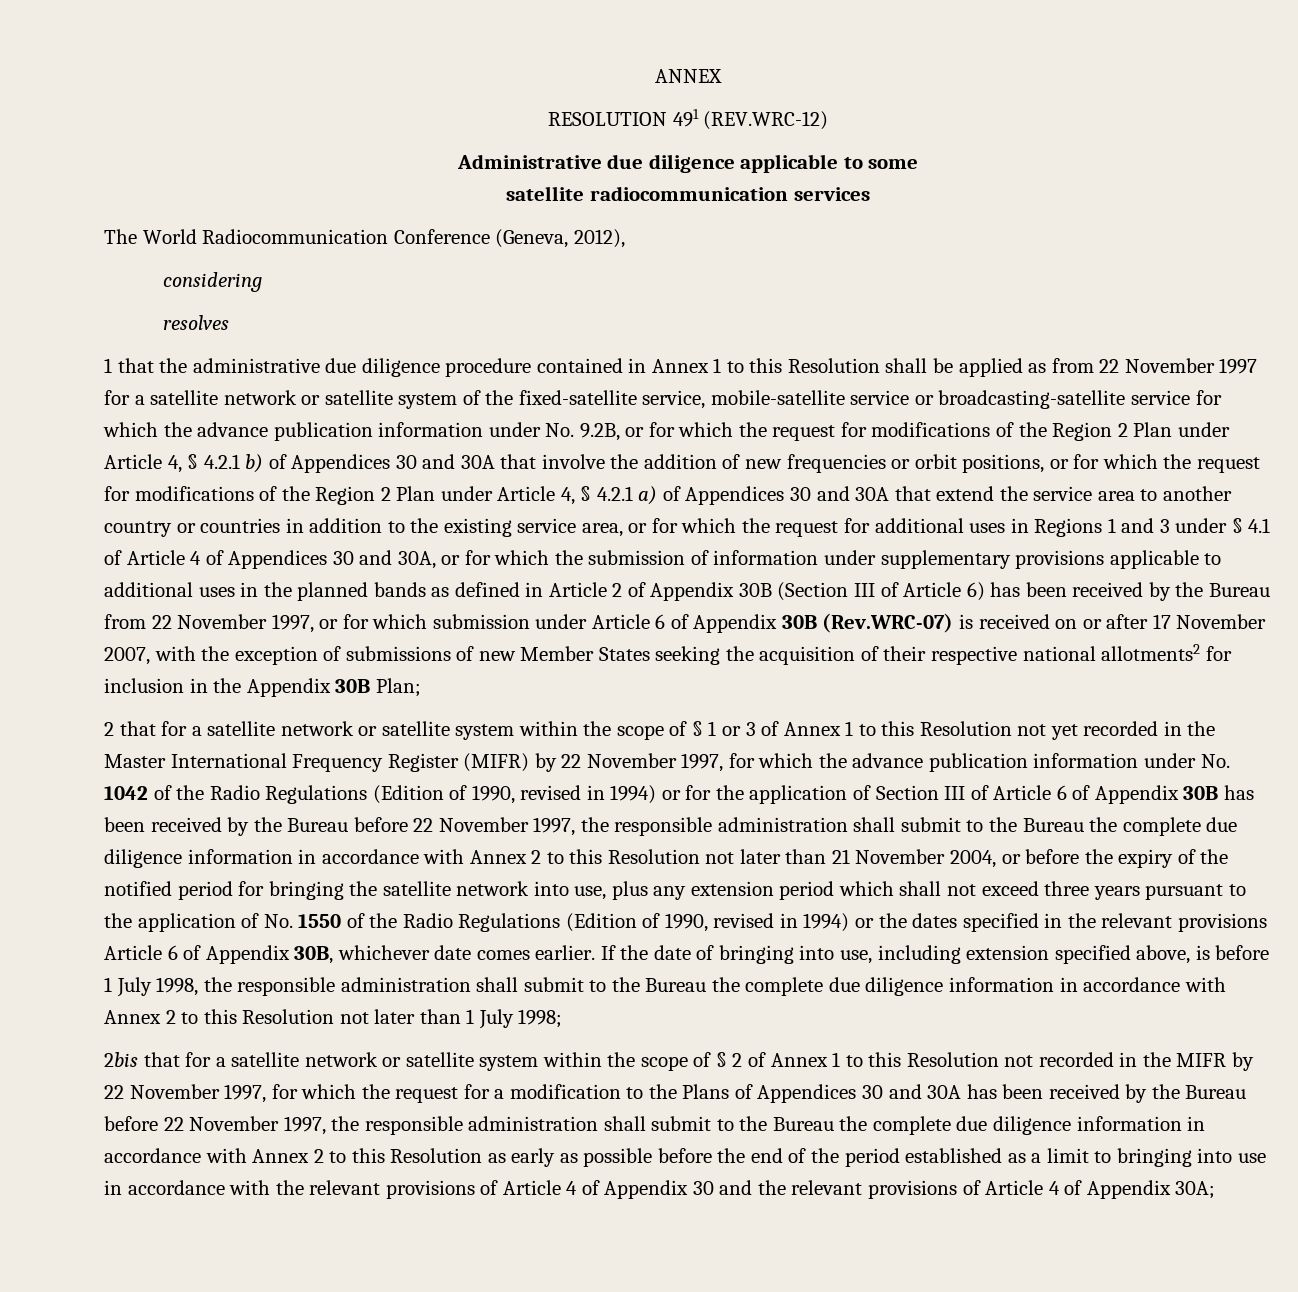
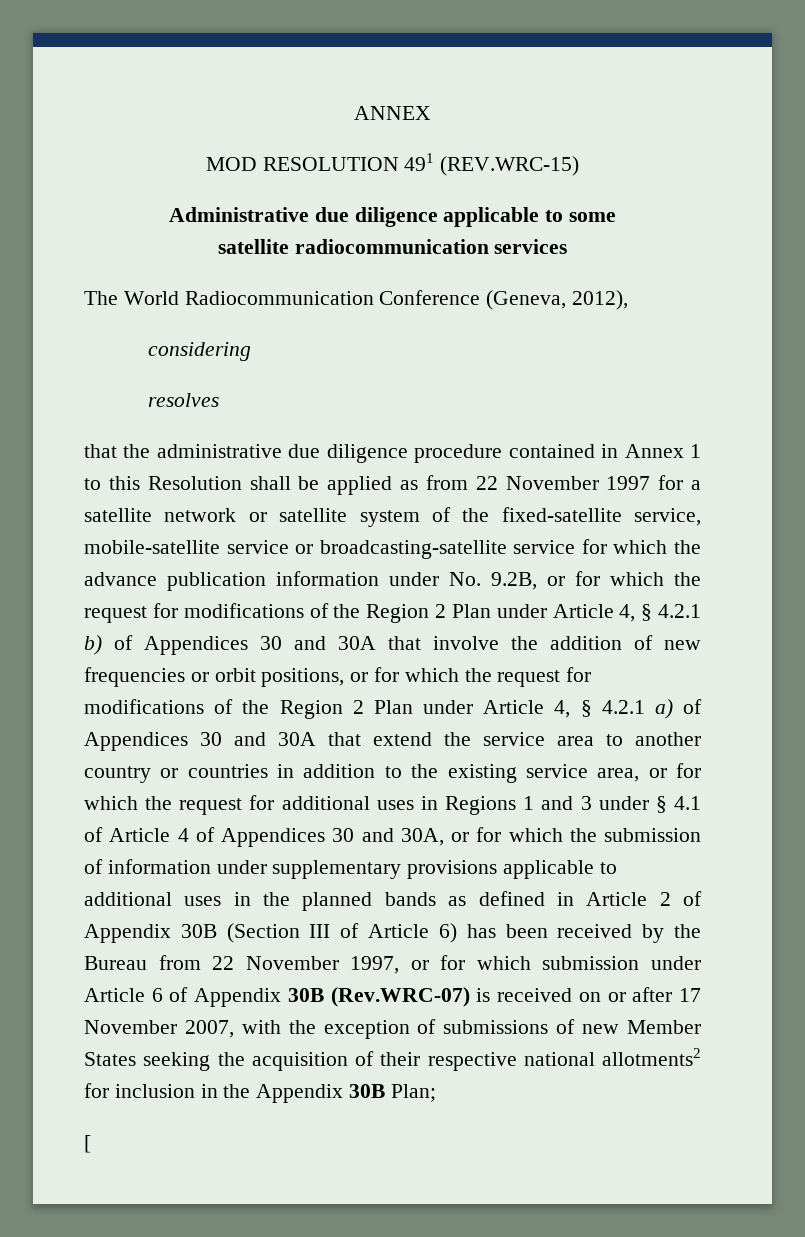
- RESOLUTION 491 (REV.WRC-12)
+ MOD RESOLUTION 491 (REV.WRC-15)
- 1 that the administrative due diligence procedure contained in Annex 1 to this Resolution shall be applied as from 22 November 1997 for a satellite network or satellite system of the fixed-satellite service, mobile-satellite service or broadcasting-satellite service for which the advance publication information under No. 9.2B, or for which the request for modifications of the Region 2 Plan under Article 4, § 4.2.1 b) of Appendices 30 and 30A that involve the addition of new frequencies or orbit positions, or for which the request for modifications of the Region 2 Plan under Article 4, § 4.2.1 a) of Appendices 30 and 30A that extend the service area to another country or countries in addition to the existing service area, or for which the request for additional uses in Regions 1 and 3 under § 4.1 of Article 4 of Appendices 30 and 30A, or for which the submission of information under supplementary provisions applicable to additional uses in the planned bands as defined in Article 2 of Appendix 30B (Section III of Article 6) has been received by the Bureau from 22 November 1997, or for which submission under Article 6 of Appendix 30B (Rev.WRC-07) is received on or after 17 November 2007, with the exception of submissions of new Member States seeking the acquisition of their respective national allotments2 for inclusion in the Appendix 30B Plan;
+ that the administrative due diligence procedure contained in Annex 1 to this Resolution shall be applied as from 22 November 1997 for a satellite network or satellite system of the fixed-satellite service, mobile-satellite service or broadcasting-satellite service for which the advance publication information under No. 9.2B, or for which the request for modifications of the Region 2 Plan under Article 4, § 4.2.1 b) of Appendices 30 and 30A that involve the addition of new frequencies or orbit positions, or for which the request for modifications of the Region 2 Plan under Article 4, § 4.2.1 a) of Appendices 30 and 30A that extend the service area to another country or countries in addition to the existing service area, or for which the request for additional uses in Regions 1 and 3 under § 4.1 of Article 4 of Appendices 30 and 30A, or for which the submission of information under supplementary provisions applicable to additional uses in the planned bands as defined in Article 2 of Appendix 30B (Section III of Article 6) has been received by the Bureau from 22 November 1997, or for which submission under Article 6 of Appendix 30B (Rev.WRC-07) is received on or after 17 November 2007, with the exception of submissions of new Member States seeking the acquisition of their respective national allotments2 for inclusion in the Appendix 30B Plan;
- 2 that for a satellite network or satellite system within the scope of § 1 or 3 of Annex 1 to this Resolution not yet recorded in the Master International Frequency Register (MIFR) by 22 November 1997, for which the advance publication information under No. 1042 of the Radio Regulations (Edition of 1990, revised in 1994) or for the application of Section III of Article 6 of Appendix 30B has been received by the Bureau before 22 November 1997, the responsible administration shall submit to the Bureau the complete due diligence information in accordance with Annex 2 to this Resolution not later than 21 November 2004, or before the expiry of the notified period for bringing the satellite network into use, plus any extension period which shall not exceed three years pursuant to the application of No. 1550 of the Radio Regulations (Edition of 1990, revised in 1994) or the dates specified in the relevant provisions Article 6 of Appendix 30B, whichever date comes earlier. If the date of bringing into use, including extension specified above, is before 1 July 1998, the responsible administration shall submit to the Bureau the complete due diligence information in accordance with Annex 2 to this Resolution not later than 1 July 1998;
- 2bis that for a satellite network or satellite system within the scope of § 2 of Annex 1 to this Resolution not recorded in the MIFR by 22 November 1997, for which the request for a modification to the Plans of Appendices 30 and 30A has been received by the Bureau before 22 November 1997, the responsible administration shall submit to the Bureau the complete due diligence information in accordance with Annex 2 to this Resolution as early as possible before the end of the period established as a limit to bringing into use in accordance with the relevant provisions of Article 4 of Appendix 30 and the relevant provisions of Article 4 of Appendix 30A;
+ [

